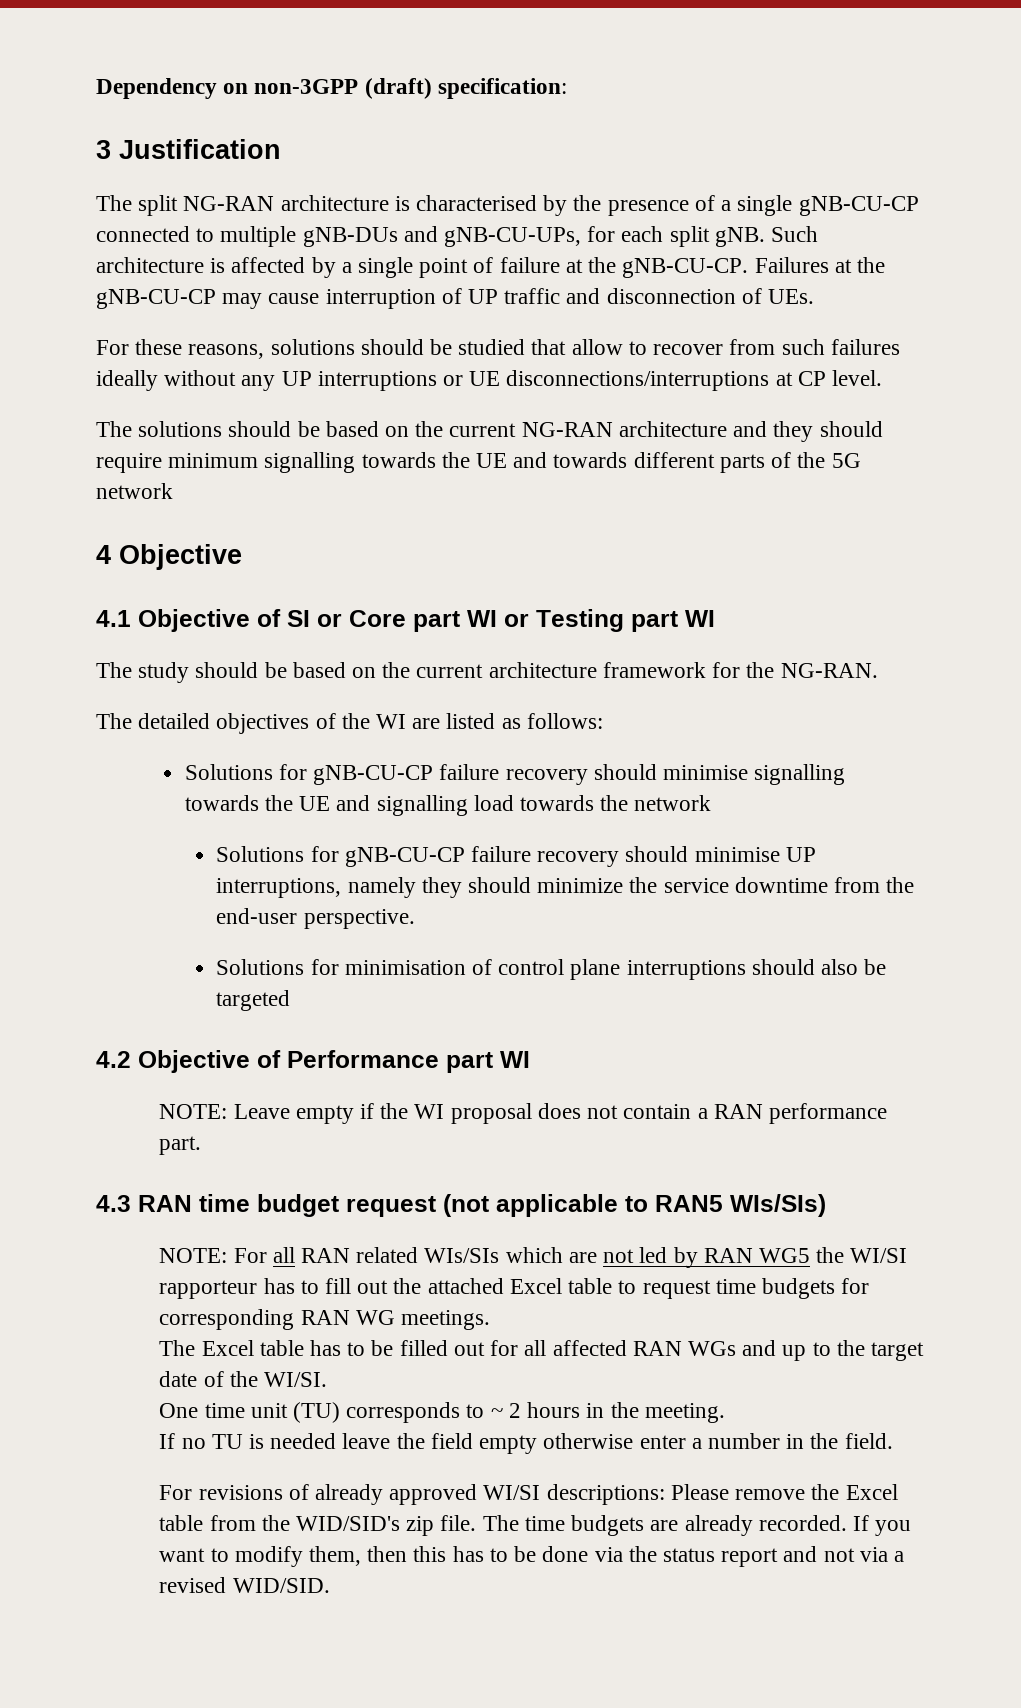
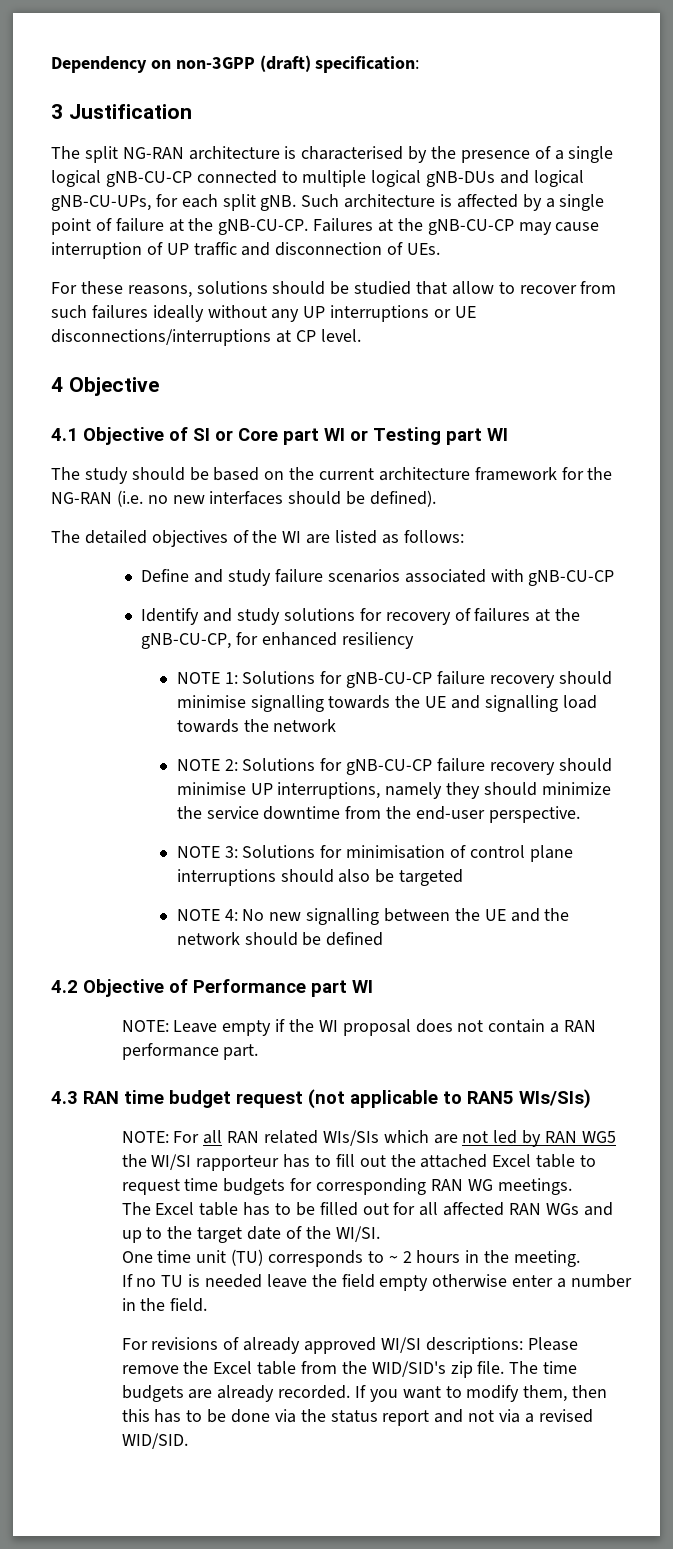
- The split NG-RAN architecture is characterised by the presence of a single gNB-CU-CP connected to multiple gNB-DUs and gNB-CU-UPs, for each split gNB.
+ The split NG-RAN architecture is characterised by the presence of a single logical gNB-CU-CP connected to multiple logical gNB-DUs and logical gNB-CU-UPs, for each split gNB.
- The solutions should be based on the current NG-RAN architecture and they should require minimum signalling towards the UE and towards different parts of the 5G network
- The study should be based on the current architecture framework for the NG-RAN.
+ The study should be based on the current architecture framework for the NG-RAN (i.e. no new interfaces should be defined).
- Solutions for gNB-CU-CP failure recovery should minimise signalling towards the UE and signalling load towards the network
+ Define and study failure scenarios associated with gNB-CU-CP
+ Identify and study solutions for recovery of failures at the gNB-CU-CP, for enhanced resiliency
+ NOTE 1: Solutions for gNB-CU-CP failure recovery should minimise signalling towards the UE and signalling load towards the network
- Solutions for gNB-CU-CP failure recovery should minimise UP interruptions, namely they should minimize the service downtime from the end-user perspective.
+ NOTE 2: Solutions for gNB-CU-CP failure recovery should minimise UP interruptions, namely they should minimize the service downtime from the end-user perspective.
- Solutions for minimisation of control plane interruptions should also be targeted
+ NOTE 3: Solutions for minimisation of control plane interruptions should also be targeted
+ NOTE 4: No new signalling between the UE and the network should be defined

